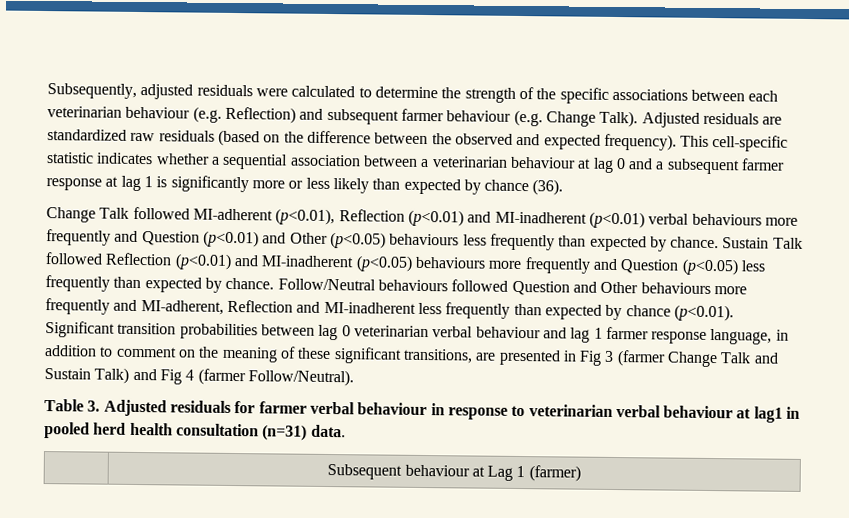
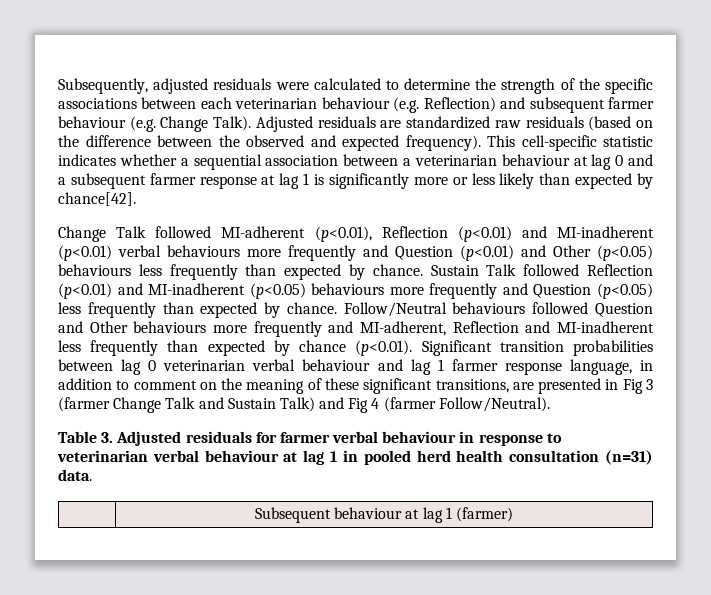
- This cell-specific statistic indicates whether a sequential association between a veterinarian behaviour at lag 0 and a subsequent farmer response at lag 1 is significantly more or less likely than expected by chance (36).
+ This cell-specific statistic indicates whether a sequential association between a veterinarian behaviour at lag 0 and a subsequent farmer response at lag 1 is significantly more or less likely than expected by chance[42].
- Table 3. Adjusted residuals for farmer verbal behaviour in response to veterinarian verbal behaviour at lag1 in pooled herd health consultation (n=31) data.
+ Table 3. Adjusted residuals for farmer verbal behaviour in response to veterinarian verbal behaviour at lag 1 in pooled herd health consultation (n=31) data.
- | Subsequent behaviour at Lag 1 (farmer)
+ | Subsequent behaviour at lag 1 (farmer)

